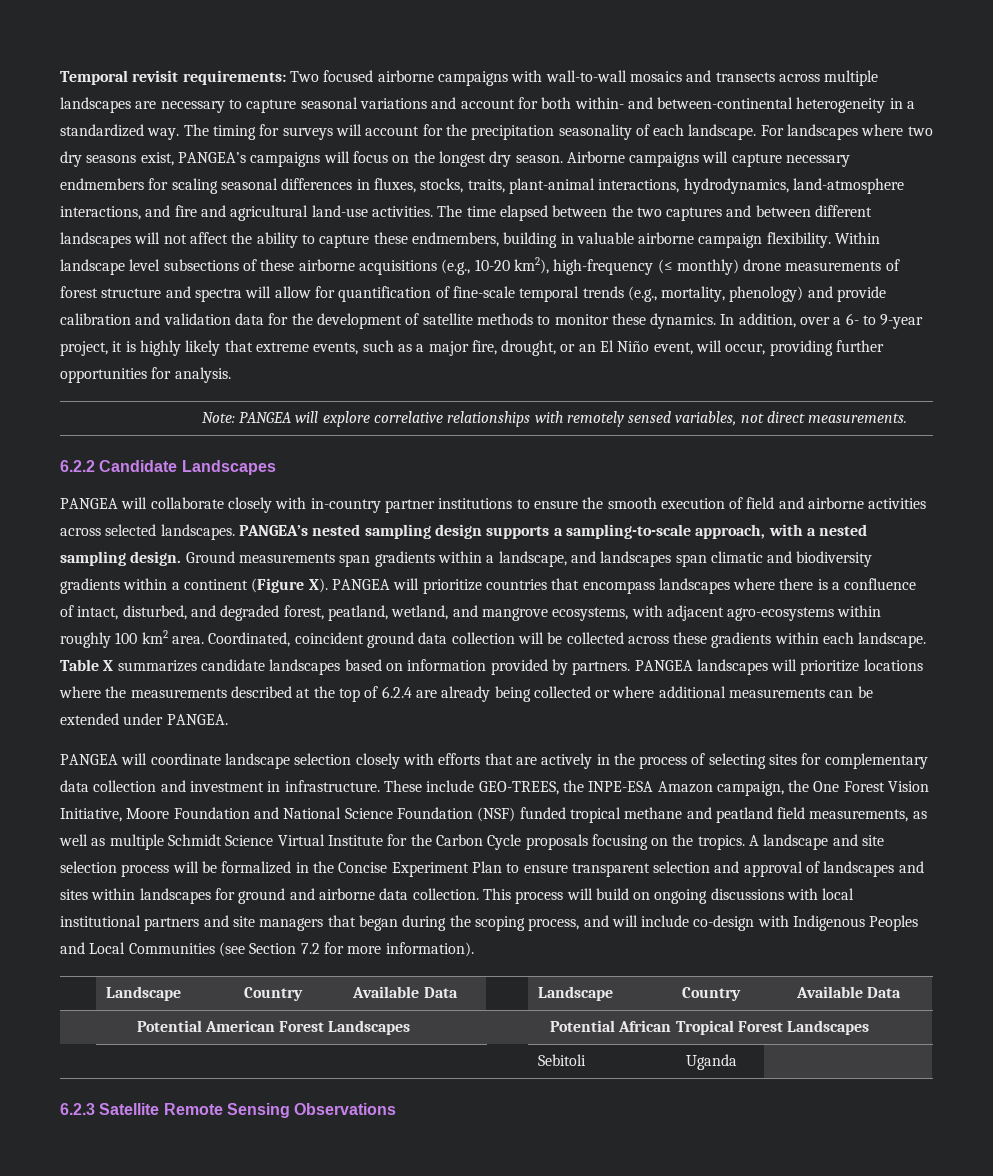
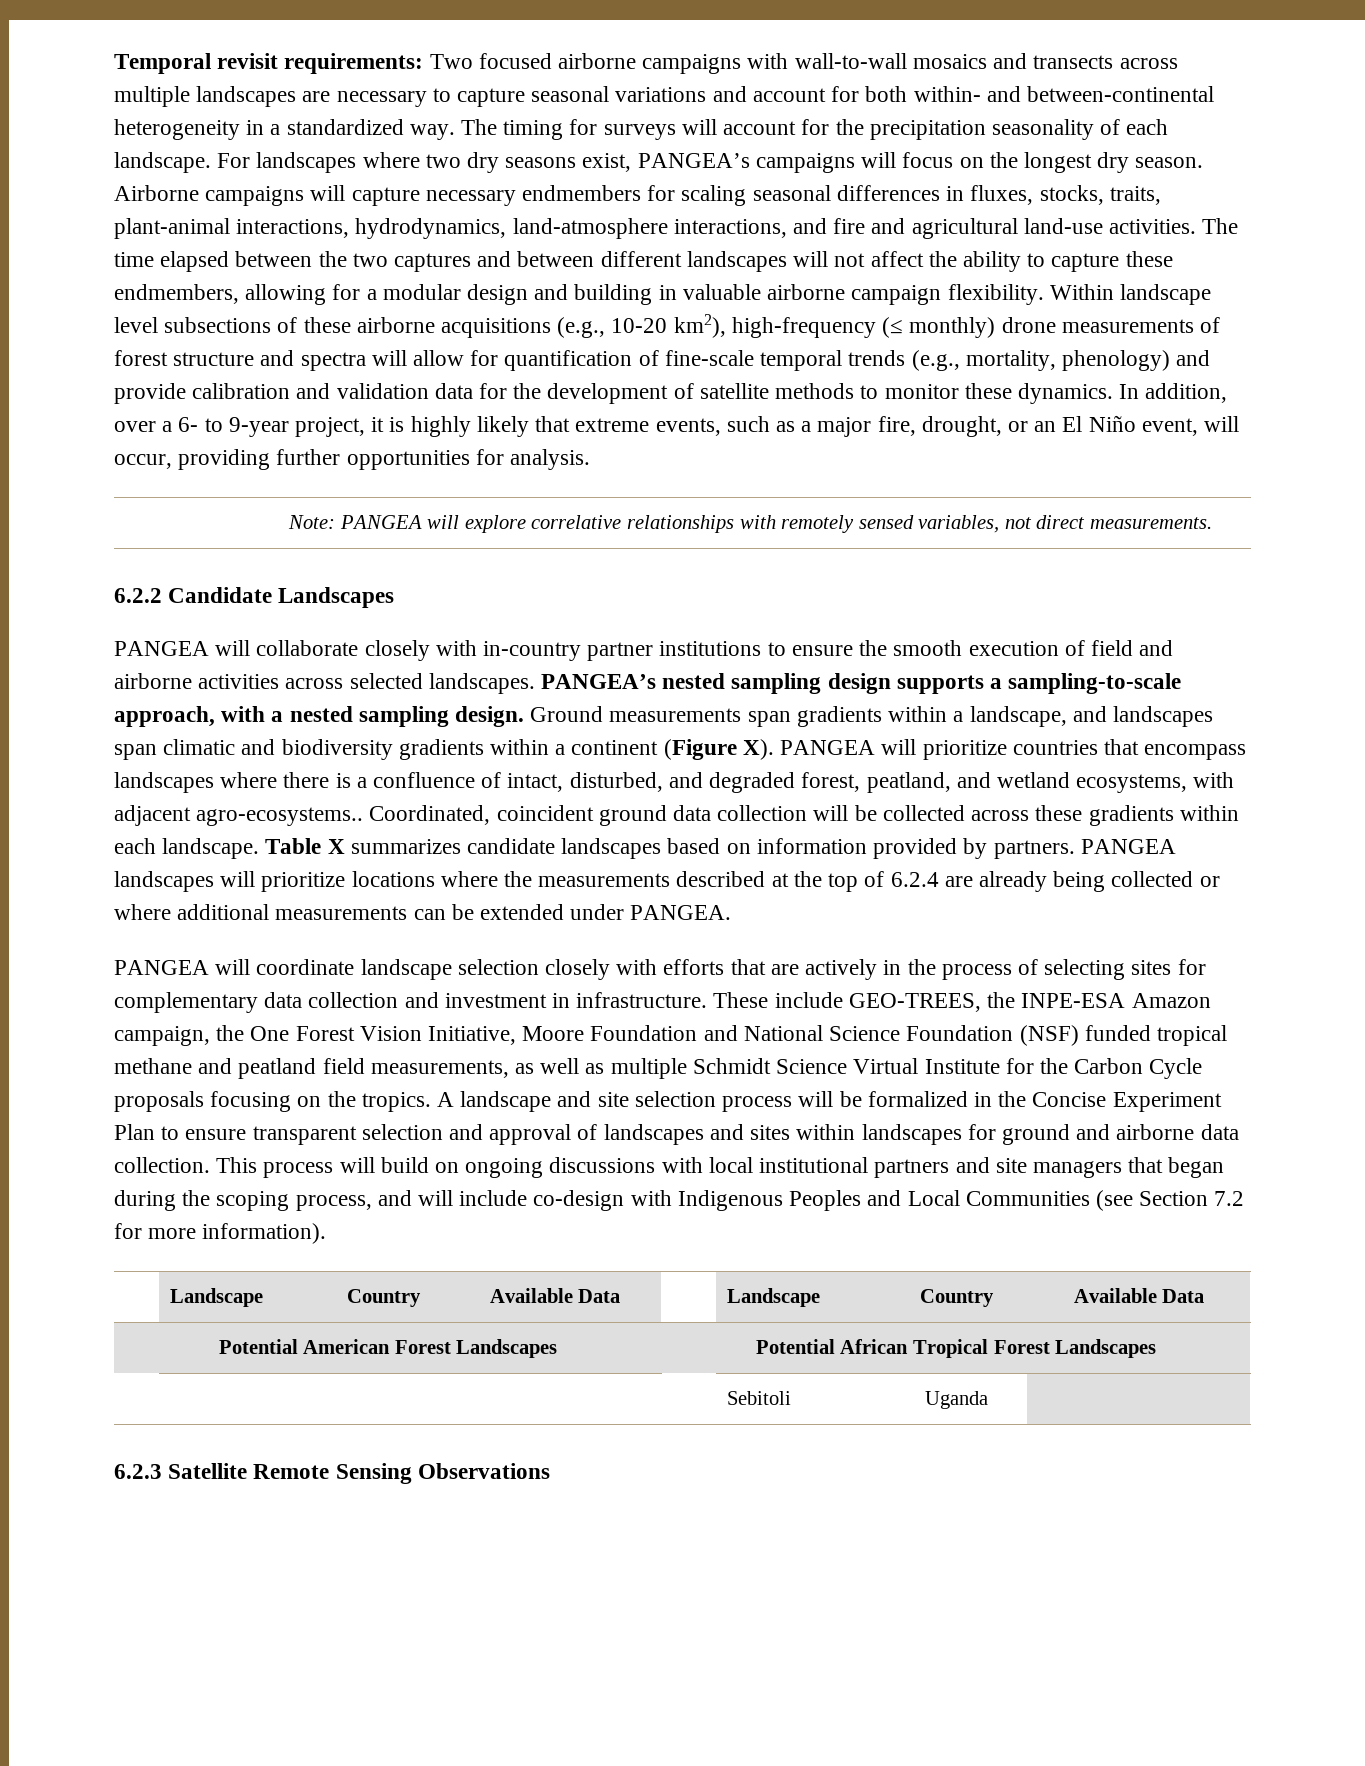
- The time elapsed between the two captures and between different landscapes will not affect the ability to capture these endmembers, building in valuable airborne campaign flexibility.
+ The time elapsed between the two captures and between different landscapes will not affect the ability to capture these endmembers, allowing for a modular design and building in valuable airborne campaign flexibility.
- Ground measurements span gradients within a landscape, and landscapes span climatic and biodiversity gradients within a continent (Figure X). PANGEA will prioritize countries that encompass landscapes where there is a confluence of intact, disturbed, and degraded forest, peatland, wetland, and mangrove ecosystems, with adjacent agro-ecosystems within roughly 100 km2 area.
+ Ground measurements span gradients within a landscape, and landscapes span climatic and biodiversity gradients within a continent (Figure X). PANGEA will prioritize countries that encompass landscapes where there is a confluence of intact, disturbed, and degraded forest, peatland, and wetland ecosystems, with adjacent agro-ecosystems..

